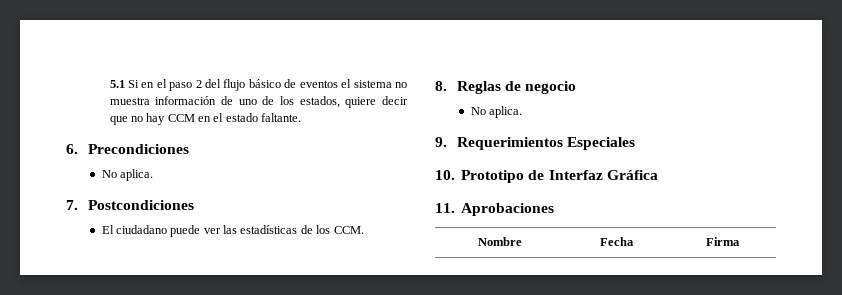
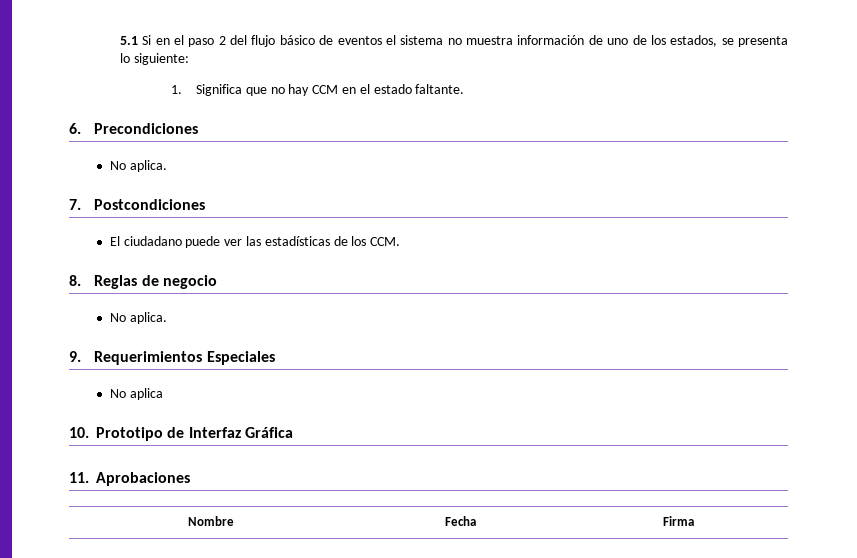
- 5.1 Si en el paso 2 del flujo básico de eventos el sistema no muestra información de uno de los estados, quiere decir que no hay CCM en el estado faltante.
+ 5.1 Si en el paso 2 del flujo básico de eventos el sistema no muestra información de uno de los estados, se presenta lo siguiente:
+ 1. Significa que no hay CCM en el estado faltante.
+ No aplica

